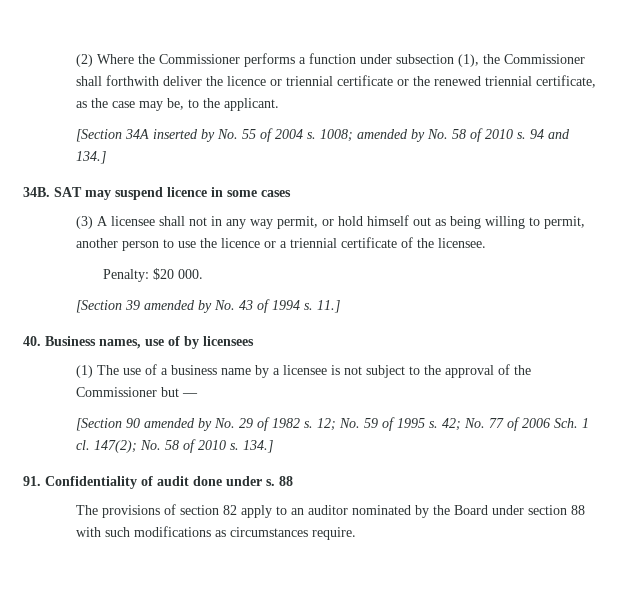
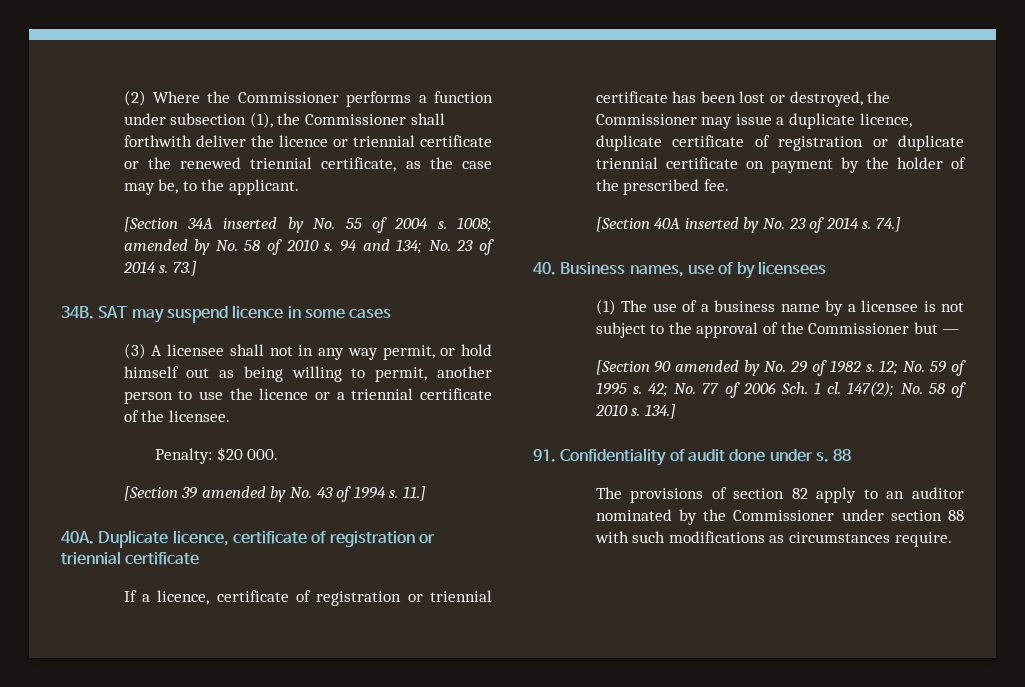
- 94 and 134.]
+ 94 and 134; No. 23 of 2014 s. 73.]
+ 40A. Duplicate licence, certificate of registration or triennial certificate
+ If a licence, certificate of registration or triennial certificate has been lost or destroyed, the Commissioner may issue a duplicate licence, duplicate certificate of registration or duplicate triennial certificate on payment by the holder of the prescribed fee.
+ [Section 40A inserted by No. 23 of 2014 s. 74.]
- The provisions of section 82 apply to an auditor nominated by the Board under section 88 with such modifications as circumstances require.
+ The provisions of section 82 apply to an auditor nominated by the Commissioner under section 88 with such modifications as circumstances require.

